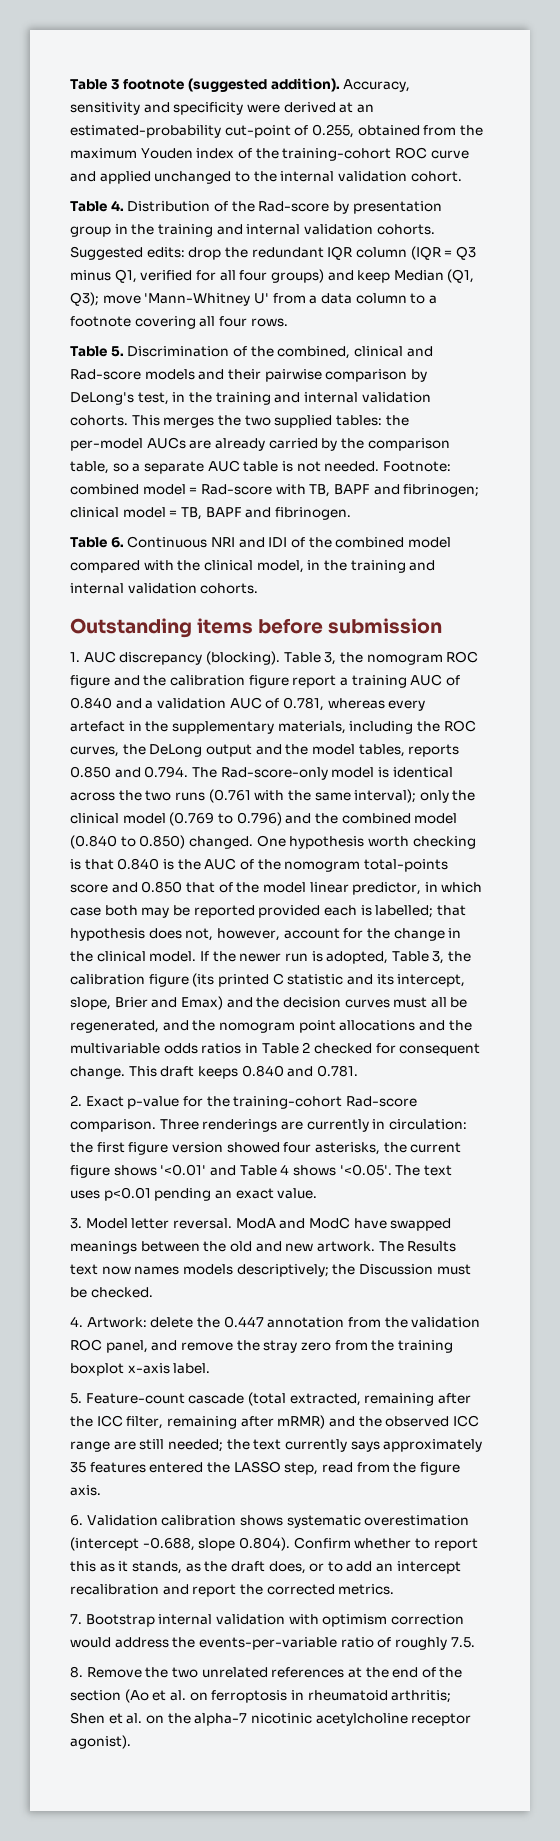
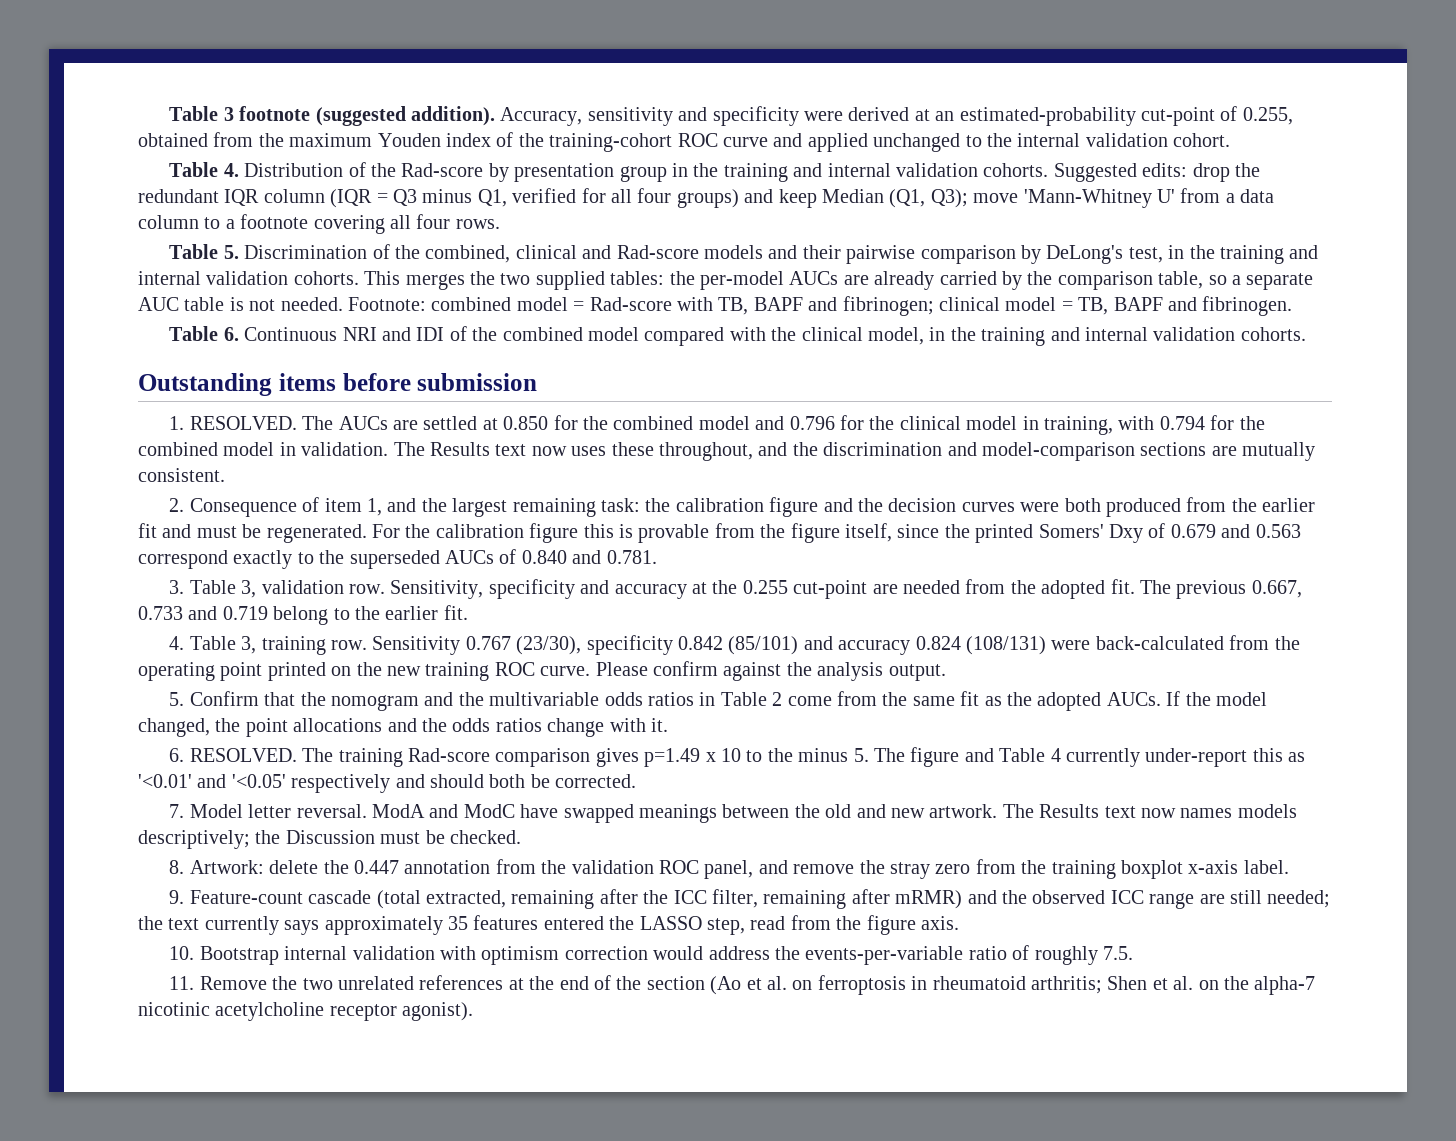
- 1. AUC discrepancy (blocking). Table 3, the nomogram ROC figure and the calibration figure report a training AUC of 0.840 and a validation AUC of 0.781, whereas every artefact in the supplementary materials, including the ROC curves, the DeLong output and the model tables, reports 0.850 and 0.794. The Rad-score-only model is identical across the two runs (0.761 with the same interval); only the clinical model (0.769 to 0.796) and the combined model (0.840 to 0.850) changed. One hypothesis worth checking is that 0.840 is the AUC of the nomogram total-points score and 0.850 that of the model linear predictor, in which case both may be reported provided each is labelled; that hypothesis does not, however, account for the change in the clinical model. If the newer run is adopted, Table 3, the calibration figure (its printed C statistic and its intercept, slope, Brier and Emax) and the decision curves must all be regenerated, and the nomogram point allocations and the multivariable odds ratios in Table 2 checked for consequent change. This draft keeps 0.840 and 0.781.
- 2. Exact p-value for the training-cohort Rad-score comparison. Three renderings are currently in circulation: the first figure version showed four asterisks, the current figure shows '<0.01' and Table 4 shows '<0.05'. The text uses p<0.01 pending an exact value.
- 3. Model letter reversal.
+ 1. RESOLVED. The AUCs are settled at 0.850 for the combined model and 0.796 for the clinical model in training, with 0.794 for the combined model in validation. The Results text now uses these throughout, and the discrimination and model-comparison sections are mutually consistent.
+ 2. Consequence of item 1, and the largest remaining task: the calibration figure and the decision curves were both produced from the earlier fit and must be regenerated. For the calibration figure this is provable from the figure itself, since the printed Somers' Dxy of 0.679 and 0.563 correspond exactly to the superseded AUCs of 0.840 and 0.781.
+ 3. Table 3, validation row. Sensitivity, specificity and accuracy at the 0.255 cut-point are needed from the adopted fit. The previous 0.667, 0.733 and 0.719 belong to the earlier fit.
+ 4. Table 3, training row. Sensitivity 0.767 (23/30), specificity 0.842 (85/101) and accuracy 0.824 (108/131) were back-calculated from the operating point printed on the new training ROC curve. Please confirm against the analysis output.
+ 5. Confirm that the nomogram and the multivariable odds ratios in Table 2 come from the same fit as the adopted AUCs. If the model changed, the point allocations and the odds ratios change with it.
+ 6. RESOLVED. The training Rad-score comparison gives p=1.49 x 10 to the minus 5. The figure and Table 4 currently under-report this as '<0.01' and '<0.05' respectively and should both be corrected.
+ 7. Model letter reversal.
- 4. Artwork: delete the 0.447 annotation from the validation ROC panel, and remove the stray zero from the training boxplot x-axis label.
+ 8. Artwork: delete the 0.447 annotation from the validation ROC panel, and remove the stray zero from the training boxplot x-axis label.
- 5. Feature-count cascade (total extracted, remaining after the ICC filter, remaining after mRMR) and the observed ICC range are still needed; the text currently says approximately 35 features entered the LASSO step, read from the figure axis.
+ 9. Feature-count cascade (total extracted, remaining after the ICC filter, remaining after mRMR) and the observed ICC range are still needed; the text currently says approximately 35 features entered the LASSO step, read from the figure axis.
- 6. Validation calibration shows systematic overestimation (intercept -0.688, slope 0.804). Confirm whether to report this as it stands, as the draft does, or to add an intercept recalibration and report the corrected metrics.
- 7. Bootstrap internal validation with optimism correction would address the events-per-variable ratio of roughly 7.5.
+ 10. Bootstrap internal validation with optimism correction would address the events-per-variable ratio of roughly 7.5.
- 8. Remove the two unrelated references at the end of the section (Ao et al. on ferroptosis in rheumatoid arthritis; Shen et al. on the alpha-7 nicotinic acetylcholine receptor agonist).
+ 11. Remove the two unrelated references at the end of the section (Ao et al. on ferroptosis in rheumatoid arthritis; Shen et al. on the alpha-7 nicotinic acetylcholine receptor agonist).

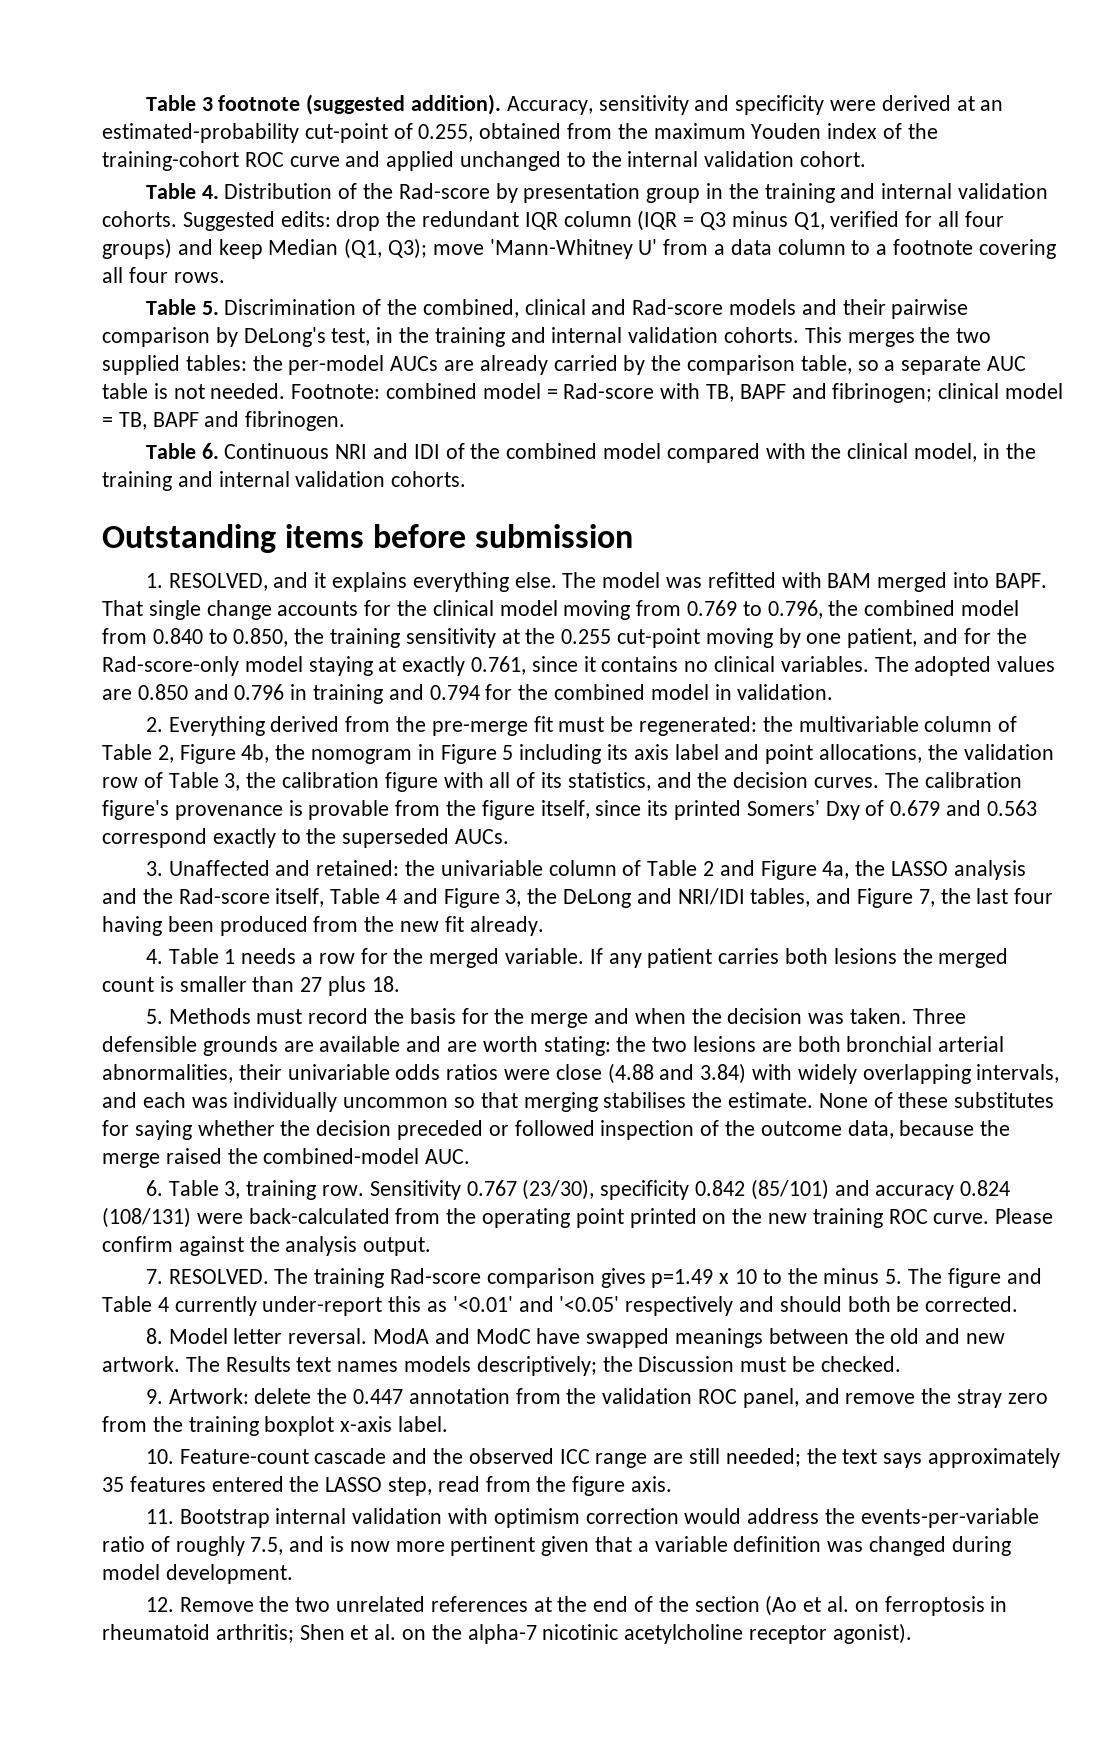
- 1. RESOLVED. The AUCs are settled at 0.850 for the combined model and 0.796 for the clinical model in training, with 0.794 for the combined model in validation. The Results text now uses these throughout, and the discrimination and model-comparison sections are mutually consistent.
- 2. Consequence of item 1, and the largest remaining task: the calibration figure and the decision curves were both produced from the earlier fit and must be regenerated. For the calibration figure this is provable from the figure itself, since the printed Somers' Dxy of 0.679 and 0.563 correspond exactly to the superseded AUCs of 0.840 and 0.781.
- 3. Table 3, validation row. Sensitivity, specificity and accuracy at the 0.255 cut-point are needed from the adopted fit. The previous 0.667, 0.733 and 0.719 belong to the earlier fit.
- 4. Table 3, training row.
+ 1. RESOLVED, and it explains everything else. The model was refitted with BAM merged into BAPF. That single change accounts for the clinical model moving from 0.769 to 0.796, the combined model from 0.840 to 0.850, the training sensitivity at the 0.255 cut-point moving by one patient, and for the Rad-score-only model staying at exactly 0.761, since it contains no clinical variables. The adopted values are 0.850 and 0.796 in training and 0.794 for the combined model in validation.
+ 2. Everything derived from the pre-merge fit must be regenerated: the multivariable column of Table 2, Figure 4b, the nomogram in Figure 5 including its axis label and point allocations, the validation row of Table 3, the calibration figure with all of its statistics, and the decision curves. The calibration figure's provenance is provable from the figure itself, since its printed Somers' Dxy of 0.679 and 0.563 correspond exactly to the superseded AUCs.
+ 3. Unaffected and retained: the univariable column of Table 2 and Figure 4a, the LASSO analysis and the Rad-score itself, Table 4 and Figure 3, the DeLong and NRI/IDI tables, and Figure 7, the last four having been produced from the new fit already.
+ 4. Table 1 needs a row for the merged variable. If any patient carries both lesions the merged count is smaller than 27 plus 18.
+ 5. Methods must record the basis for the merge and when the decision was taken. Three defensible grounds are available and are worth stating: the two lesions are both bronchial arterial abnormalities, their univariable odds ratios were close (4.88 and 3.84) with widely overlapping intervals, and each was individually uncommon so that merging stabilises the estimate. None of these substitutes for saying whether the decision preceded or followed inspection of the outcome data, because the merge raised the combined-model AUC.
+ 6. Table 3, training row.
- 5. Confirm that the nomogram and the multivariable odds ratios in Table 2 come from the same fit as the adopted AUCs. If the model changed, the point allocations and the odds ratios change with it.
- 6. RESOLVED.
+ 7. RESOLVED.
- 7. Model letter reversal.
+ 8. Model letter reversal.
- The Results text now names models descriptively; the Discussion must be checked.
+ The Results text names models descriptively; the Discussion must be checked.
- 8. Artwork: delete the 0.447 annotation from the validation ROC panel, and remove the stray zero from the training boxplot x-axis label.
+ 9. Artwork: delete the 0.447 annotation from the validation ROC panel, and remove the stray zero from the training boxplot x-axis label.
- 9. Feature-count cascade (total extracted, remaining after the ICC filter, remaining after mRMR) and the observed ICC range are still needed; the text currently says approximately 35 features entered the LASSO step, read from the figure axis.
+ 10. Feature-count cascade and the observed ICC range are still needed; the text says approximately 35 features entered the LASSO step, read from the figure axis.
- 10. Bootstrap internal validation with optimism correction would address the events-per-variable ratio of roughly 7.5.
- 11. Remove the two unrelated references at the end of the section (Ao et al. on ferroptosis in rheumatoid arthritis; Shen et al. on the alpha-7 nicotinic acetylcholine receptor agonist).
+ 11. Bootstrap internal validation with optimism correction would address the events-per-variable ratio of roughly 7.5, and is now more pertinent given that a variable definition was changed during model development.
+ 12. Remove the two unrelated references at the end of the section (Ao et al. on ferroptosis in rheumatoid arthritis; Shen et al. on the alpha-7 nicotinic acetylcholine receptor agonist).

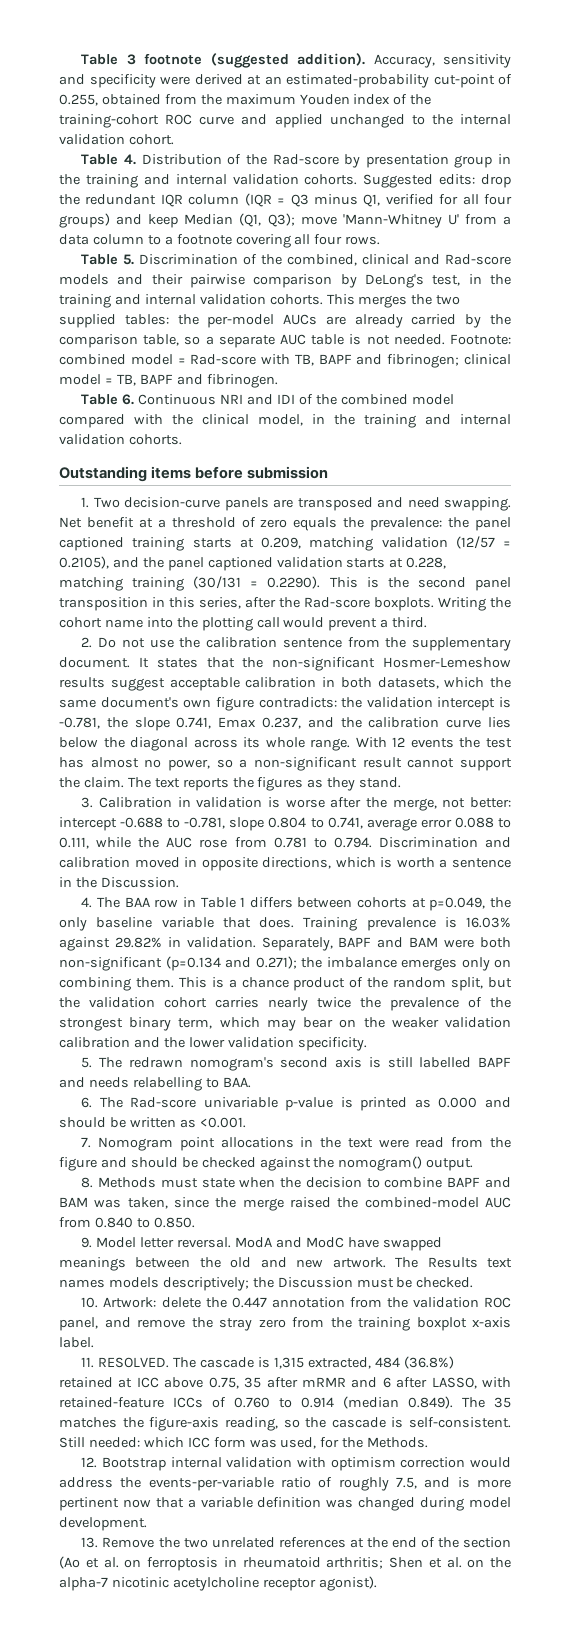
- 1. RESOLVED, and it explains everything else. The model was refitted with BAM merged into BAPF. That single change accounts for the clinical model moving from 0.769 to 0.796, the combined model from 0.840 to 0.850, the training sensitivity at the 0.255 cut-point moving by one patient, and for the Rad-score-only model staying at exactly 0.761, since it contains no clinical variables. The adopted values are 0.850 and 0.796 in training and 0.794 for the combined model in validation.
- 2. Everything derived from the pre-merge fit must be regenerated: the multivariable column of Table 2, Figure 4b, the nomogram in Figure 5 including its axis label and point allocations, the validation row of Table 3, the calibration figure with all of its statistics, and the decision curves. The calibration figure's provenance is provable from the figure itself, since its printed Somers' Dxy of 0.679 and 0.563 correspond exactly to the superseded AUCs.
- 3. Unaffected and retained: the univariable column of Table 2 and Figure 4a, the LASSO analysis and the Rad-score itself, Table 4 and Figure 3, the DeLong and NRI/IDI tables, and Figure 7, the last four having been produced from the new fit already.
- 4. Table 1 needs a row for the merged variable. If any patient carries both lesions the merged count is smaller than 27 plus 18.
- 5. Methods must record the basis for the merge and when the decision was taken. Three defensible grounds are available and are worth stating: the two lesions are both bronchial arterial abnormalities, their univariable odds ratios were close (4.88 and 3.84) with widely overlapping intervals, and each was individually uncommon so that merging stabilises the estimate. None of these substitutes for saying whether the decision preceded or followed inspection of the outcome data, because the merge raised the combined-model AUC.
- 6. Table 3, training row. Sensitivity 0.767 (23/30), specificity 0.842 (85/101) and accuracy 0.824 (108/131) were back-calculated from the operating point printed on the new training ROC curve. Please confirm against the analysis output.
- 7. RESOLVED. The training Rad-score comparison gives p=1.49 x 10 to the minus 5. The figure and Table 4 currently under-report this as '<0.01' and '<0.05' respectively and should both be corrected.
- 8. Model letter reversal.
+ 1. Two decision-curve panels are transposed and need swapping. Net benefit at a threshold of zero equals the prevalence: the panel captioned training starts at 0.209, matching validation (12/57 = 0.2105), and the panel captioned validation starts at 0.228, matching training (30/131 = 0.2290). This is the second panel transposition in this series, after the Rad-score boxplots. Writing the cohort name into the plotting call would prevent a third.
+ 2. Do not use the calibration sentence from the supplementary document. It states that the non-significant Hosmer-Lemeshow results suggest acceptable calibration in both datasets, which the same document's own figure contradicts: the validation intercept is -0.781, the slope 0.741, Emax 0.237, and the calibration curve lies below the diagonal across its whole range. With 12 events the test has almost no power, so a non-significant result cannot support the claim. The text reports the figures as they stand.
+ 3. Calibration in validation is worse after the merge, not better: intercept -0.688 to -0.781, slope 0.804 to 0.741, average error 0.088 to 0.111, while the AUC rose from 0.781 to 0.794. Discrimination and calibration moved in opposite directions, which is worth a sentence in the Discussion.
+ 4. The BAA row in Table 1 differs between cohorts at p=0.049, the only baseline variable that does. Training prevalence is 16.03% against 29.82% in validation. Separately, BAPF and BAM were both non-significant (p=0.134 and 0.271); the imbalance emerges only on combining them. This is a chance product of the random split, but the validation cohort carries nearly twice the prevalence of the strongest binary term, which may bear on the weaker validation calibration and the lower validation specificity.
+ 5. The redrawn nomogram's second axis is still labelled BAPF and needs relabelling to BAA.
+ 6. The Rad-score univariable p-value is printed as 0.000 and should be written as <0.001.
+ 7. Nomogram point allocations in the text were read from the figure and should be checked against the nomogram() output.
+ 8. Methods must state when the decision to combine BAPF and BAM was taken, since the merge raised the combined-model AUC from 0.840 to 0.850.
+ 9. Model letter reversal.
- 9. Artwork: delete the 0.447 annotation from the validation ROC panel, and remove the stray zero from the training boxplot x-axis label.
+ 10. Artwork: delete the 0.447 annotation from the validation ROC panel, and remove the stray zero from the training boxplot x-axis label.
- 10. Feature-count cascade and the observed ICC range are still needed; the text says approximately 35 features entered the LASSO step, read from the figure axis.
- 11. Bootstrap internal validation with optimism correction would address the events-per-variable ratio of roughly 7.5, and is now more pertinent given that a variable definition was changed during model development.
+ 11. RESOLVED. The cascade is 1,315 extracted, 484 (36.8%) retained at ICC above 0.75, 35 after mRMR and 6 after LASSO, with retained-feature ICCs of 0.760 to 0.914 (median 0.849). The 35 matches the figure-axis reading, so the cascade is self-consistent. Still needed: which ICC form was used, for the Methods.
+ 12. Bootstrap internal validation with optimism correction would address the events-per-variable ratio of roughly 7.5, and is more pertinent now that a variable definition was changed during model development.
- 12. Remove the two unrelated references at the end of the section (Ao et al. on ferroptosis in rheumatoid arthritis; Shen et al. on the alpha-7 nicotinic acetylcholine receptor agonist).
+ 13. Remove the two unrelated references at the end of the section (Ao et al. on ferroptosis in rheumatoid arthritis; Shen et al. on the alpha-7 nicotinic acetylcholine receptor agonist).

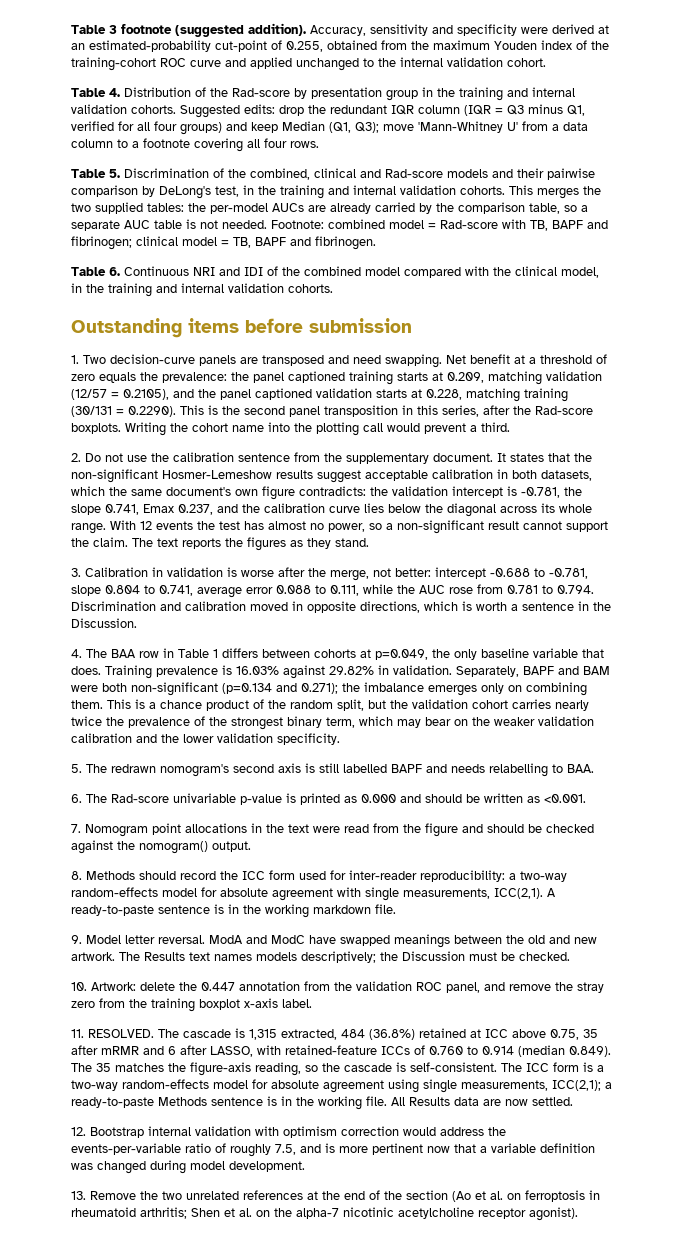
- 8. Methods must state when the decision to combine BAPF and BAM was taken, since the merge raised the combined-model AUC from 0.840 to 0.850.
+ 8. Methods should record the ICC form used for inter-reader reproducibility: a two-way random-effects model for absolute agreement with single measurements, ICC(2,1). A ready-to-paste sentence is in the working markdown file.
- Still needed: which ICC form was used, for the Methods.
+ The ICC form is a two-way random-effects model for absolute agreement using single measurements, ICC(2,1); a ready-to-paste Methods sentence is in the working file. All Results data are now settled.

